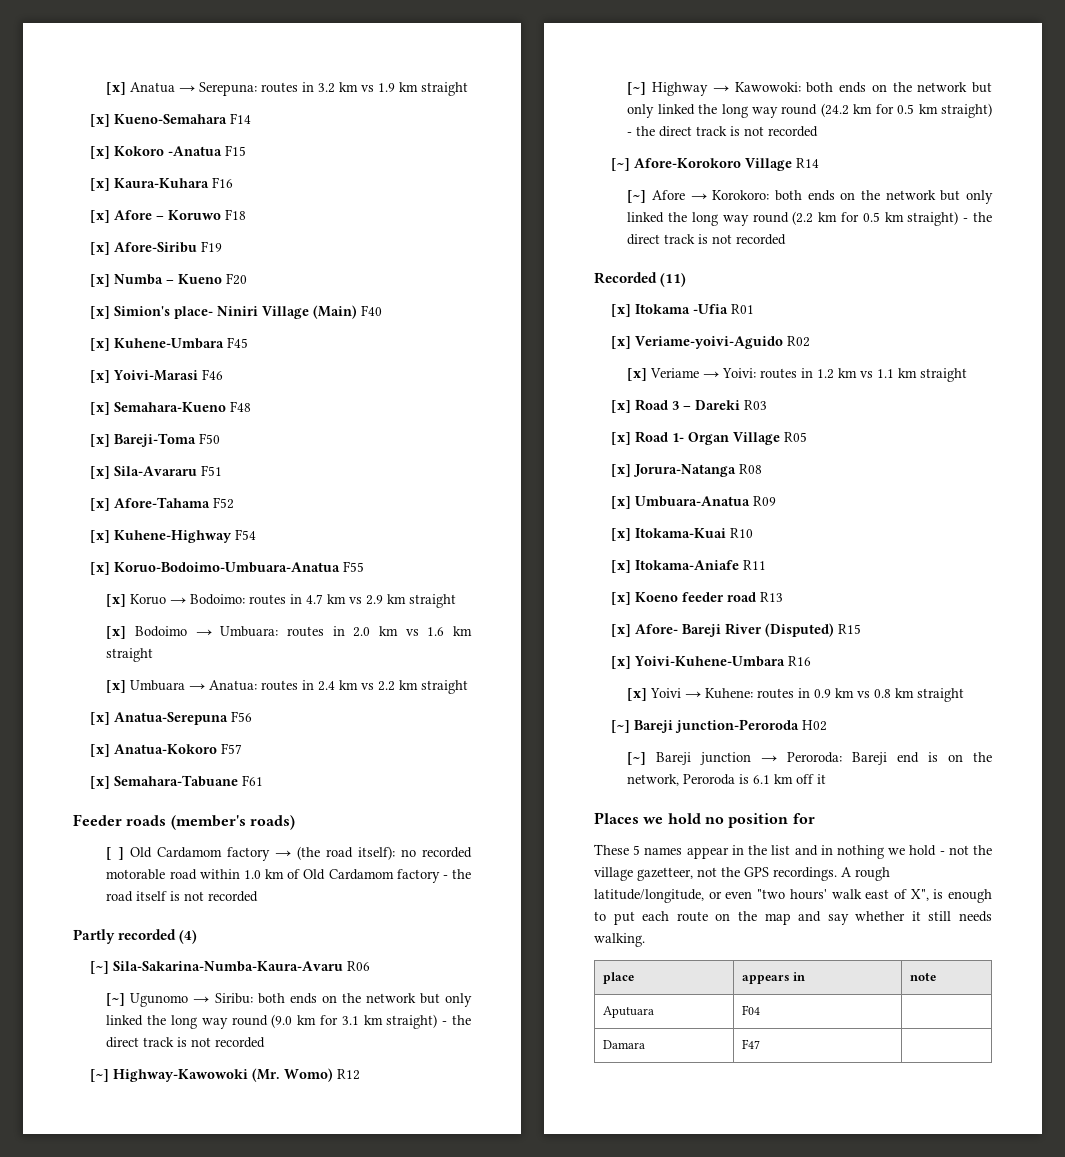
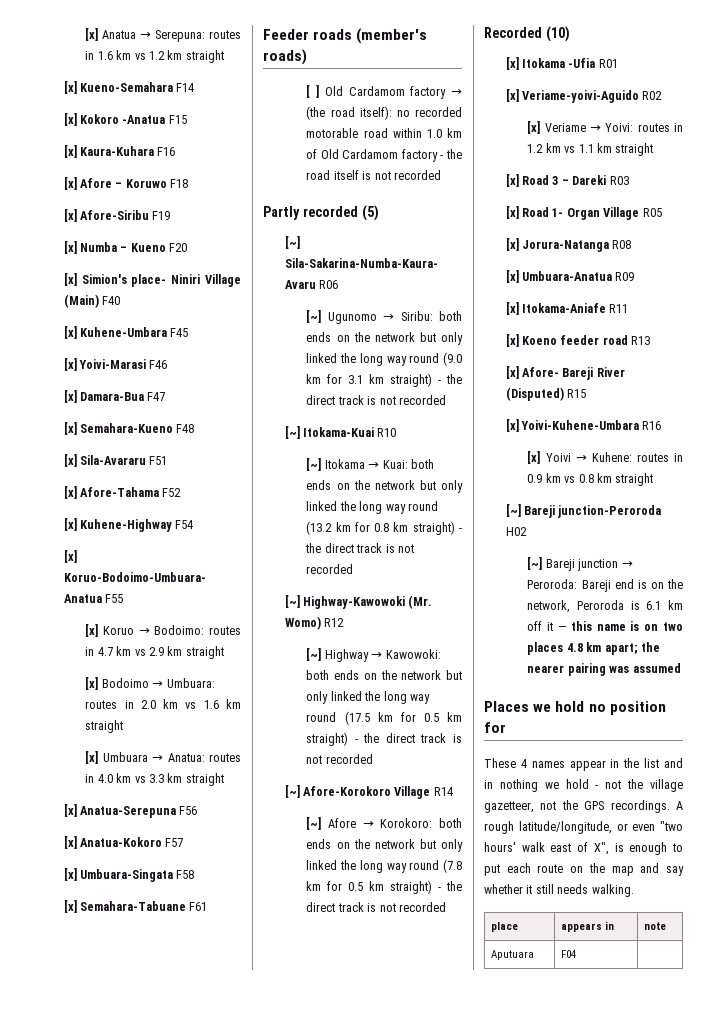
- [x] Anatua → Serepuna: routes in 3.2 km vs 1.9 km straight
+ [x] Anatua → Serepuna: routes in 1.6 km vs 1.2 km straight
+ [x] Damara-Bua F47
- [x] Bareji-Toma F50
- [x] Umbuara → Anatua: routes in 2.4 km vs 2.2 km straight
+ [x] Umbuara → Anatua: routes in 4.0 km vs 3.3 km straight
+ [x] Umbuara-Singata F58
- Partly recorded (4)
+ Partly recorded (5)
+ [~] Itokama-Kuai R10
+ [~] Itokama → Kuai: both ends on the network but only linked the long way round (13.2 km for 0.8 km straight) - the direct track is not recorded
- [~] Highway → Kawowoki: both ends on the network but only linked the long way round (24.2 km for 0.5 km straight) - the direct track is not recorded
+ [~] Highway → Kawowoki: both ends on the network but only linked the long way round (17.5 km for 0.5 km straight) - the direct track is not recorded
- [~] Afore → Korokoro: both ends on the network but only linked the long way round (2.2 km for 0.5 km straight) - the direct track is not recorded
+ [~] Afore → Korokoro: both ends on the network but only linked the long way round (7.8 km for 0.5 km straight) - the direct track is not recorded
- Recorded (11)
+ Recorded (10)
- [x] Itokama-Kuai R10
- [~] Bareji junction → Peroroda: Bareji end is on the network, Peroroda is 6.1 km off it
+ [~] Bareji junction → Peroroda: Bareji end is on the network, Peroroda is 6.1 km off it — this name is on two places 4.8 km apart; the nearer pairing was assumed
- These 5 names appear in the list and in nothing we hold - not the village gazetteer, not the GPS recordings.
+ These 4 names appear in the list and in nothing we hold - not the village gazetteer, not the GPS recordings.
- Damara | F47 |

